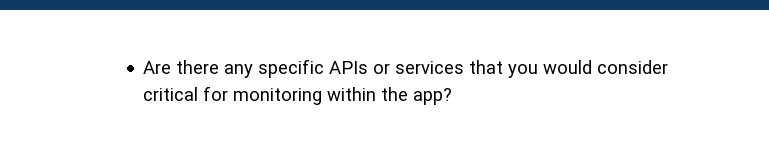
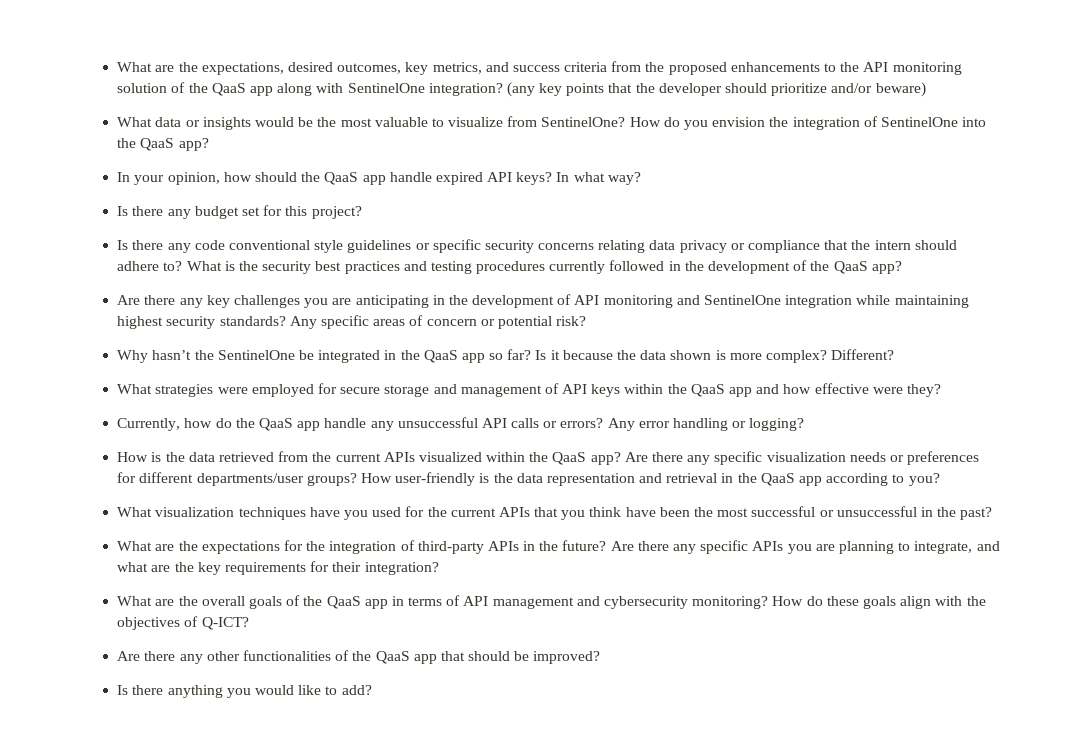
+ What are the expectations, desired outcomes, key metrics, and success criteria from the proposed enhancements to the API monitoring solution of the QaaS app along with SentinelOne integration? (any key points that the developer should prioritize and/or beware)
+ What data or insights would be the most valuable to visualize from SentinelOne? How do you envision the integration of SentinelOne into the QaaS app?
+ In your opinion, how should the QaaS app handle expired API keys? In what way?
+ Is there any budget set for this project?
+ Is there any code conventional style guidelines or specific security concerns relating data privacy or compliance that the intern should adhere to? What is the security best practices and testing procedures currently followed in the development of the QaaS app?
+ Are there any key challenges you are anticipating in the development of API monitoring and SentinelOne integration while maintaining highest security standards? Any specific areas of concern or potential risk?
+ Why hasn’t the SentinelOne be integrated in the QaaS app so far? Is it because the data shown is more complex? Different?
+ What strategies were employed for secure storage and management of API keys within the QaaS app and how effective were they?
+ Currently, how do the QaaS app handle any unsuccessful API calls or errors? Any error handling or logging?
+ How is the data retrieved from the current APIs visualized within the QaaS app? Are there any specific visualization needs or preferences for different departments/user groups? How user-friendly is the data representation and retrieval in the QaaS app according to you?
+ What visualization techniques have you used for the current APIs that you think have been the most successful or unsuccessful in the past?
+ What are the expectations for the integration of third-party APIs in the future?
- Are there any specific APIs or services that you would consider critical for monitoring within the app?
+ Are there any specific APIs you are planning to integrate, and what are the key requirements for their integration?
+ What are the overall goals of the QaaS app in terms of API management and cybersecurity monitoring? How do these goals align with the objectives of Q-ICT?
+ Are there any other functionalities of the QaaS app that should be improved?
+ Is there anything you would like to add?

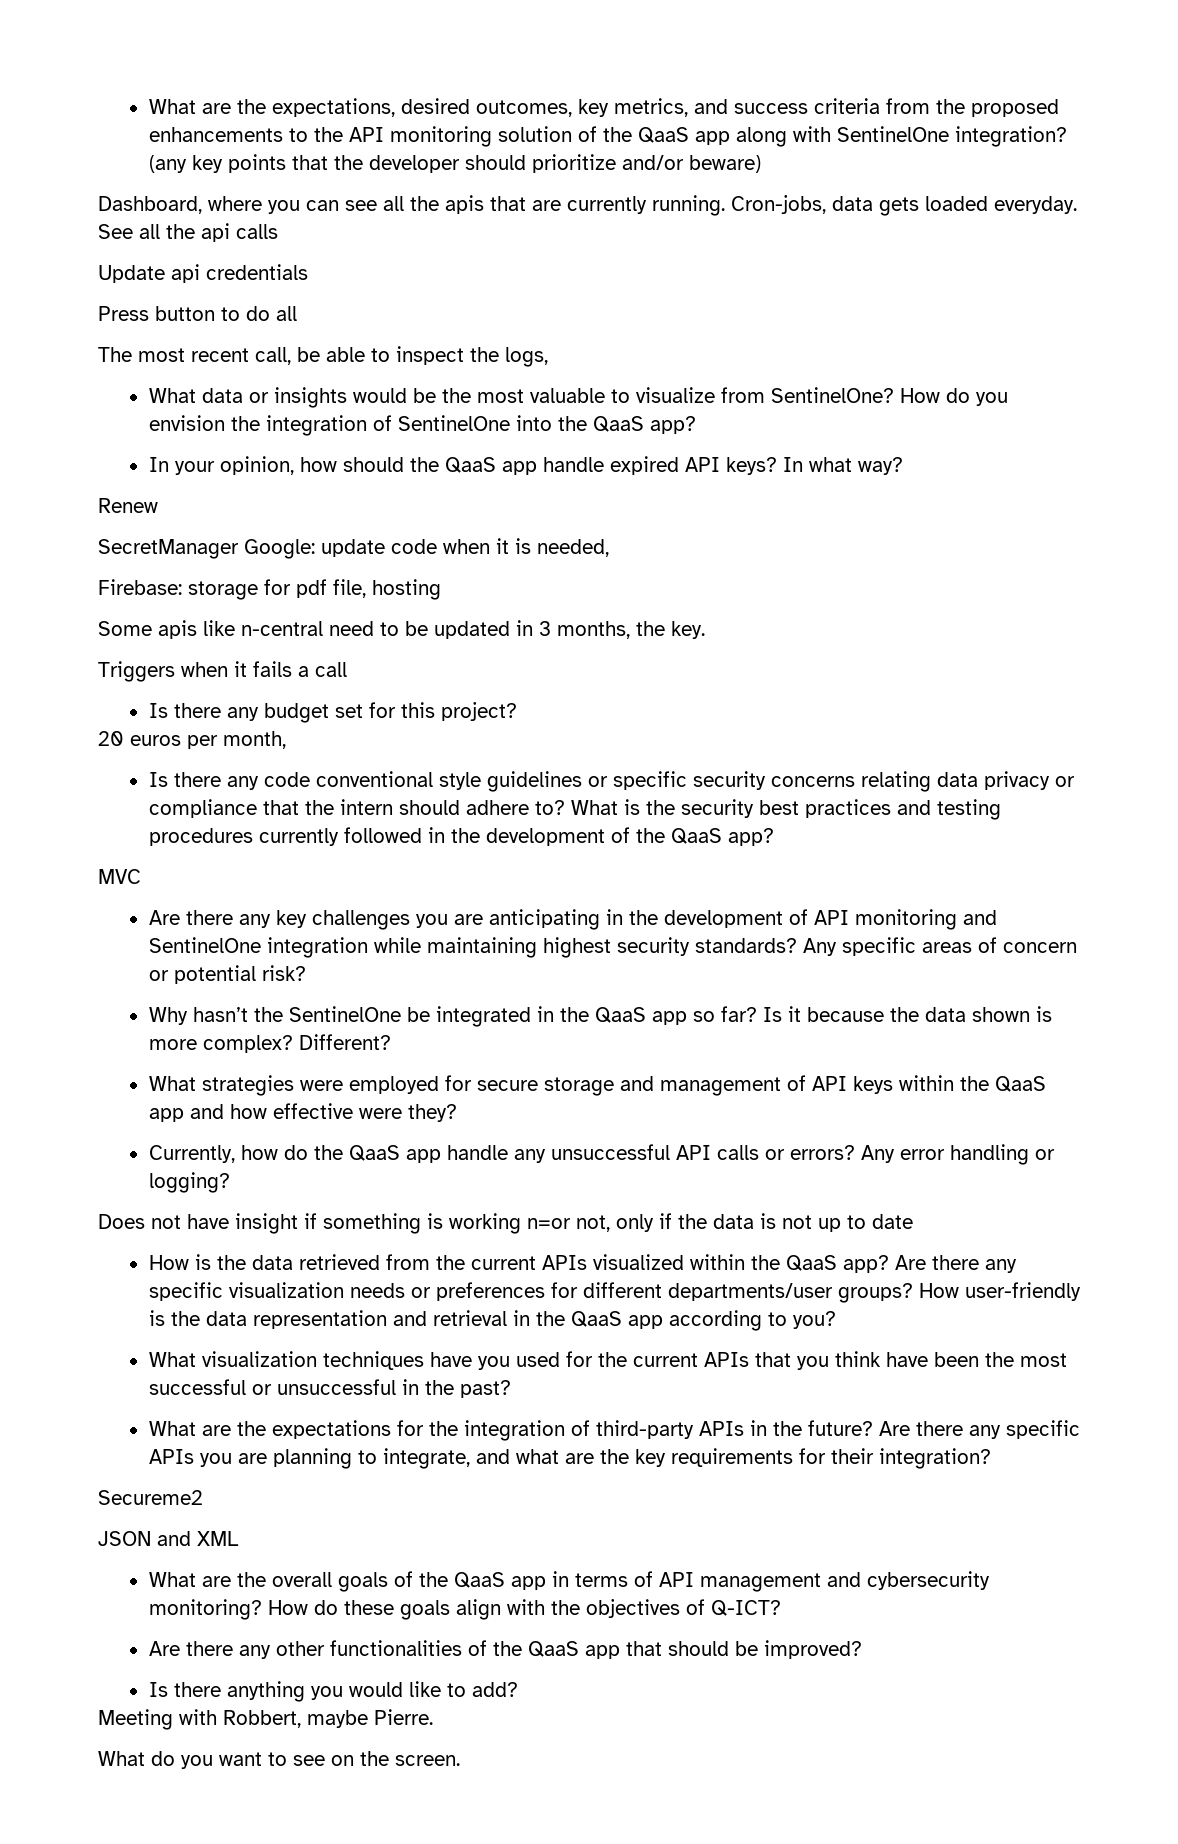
+ Dashboard, where you can see all the apis that are currently running. Cron-jobs, data gets loaded everyday. See all the api calls
+ Update api credentials
+ Press button to do all
+ The most recent call, be able to inspect the logs,
+ Renew
+ SecretManager Google: update code when it is needed,
+ Firebase: storage for pdf file, hosting
+ Some apis like n-central need to be updated in 3 months, the key.
+ Triggers when it fails a call
+ 20 euros per month,
+ MVC
+ Does not have insight if something is working n=or not, only if the data is not up to date
+ Secureme2
+ JSON and XML
+ Meeting with Robbert, maybe Pierre.
+ What do you want to see on the screen.

